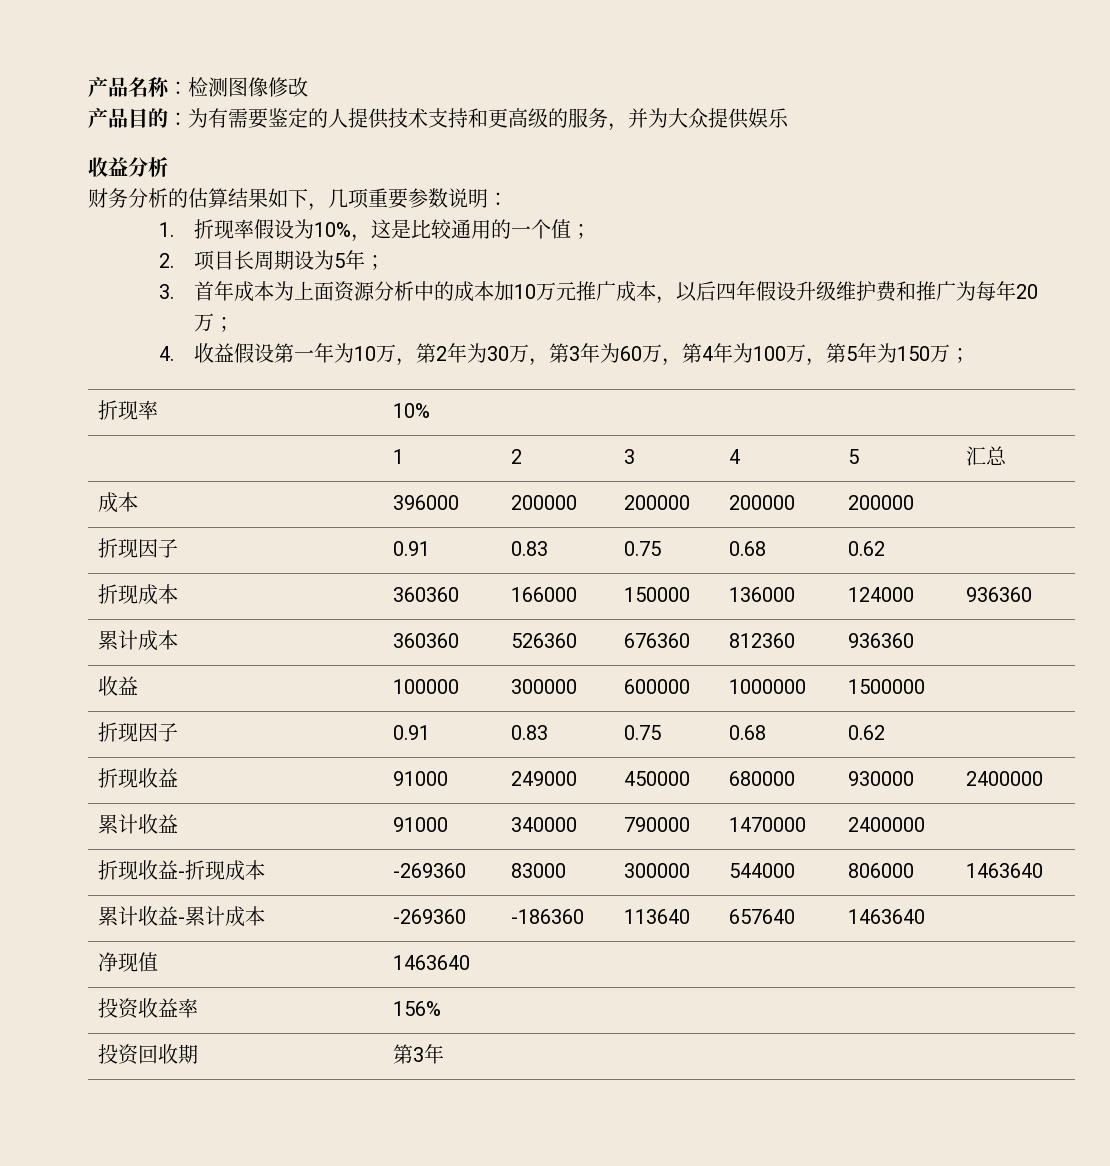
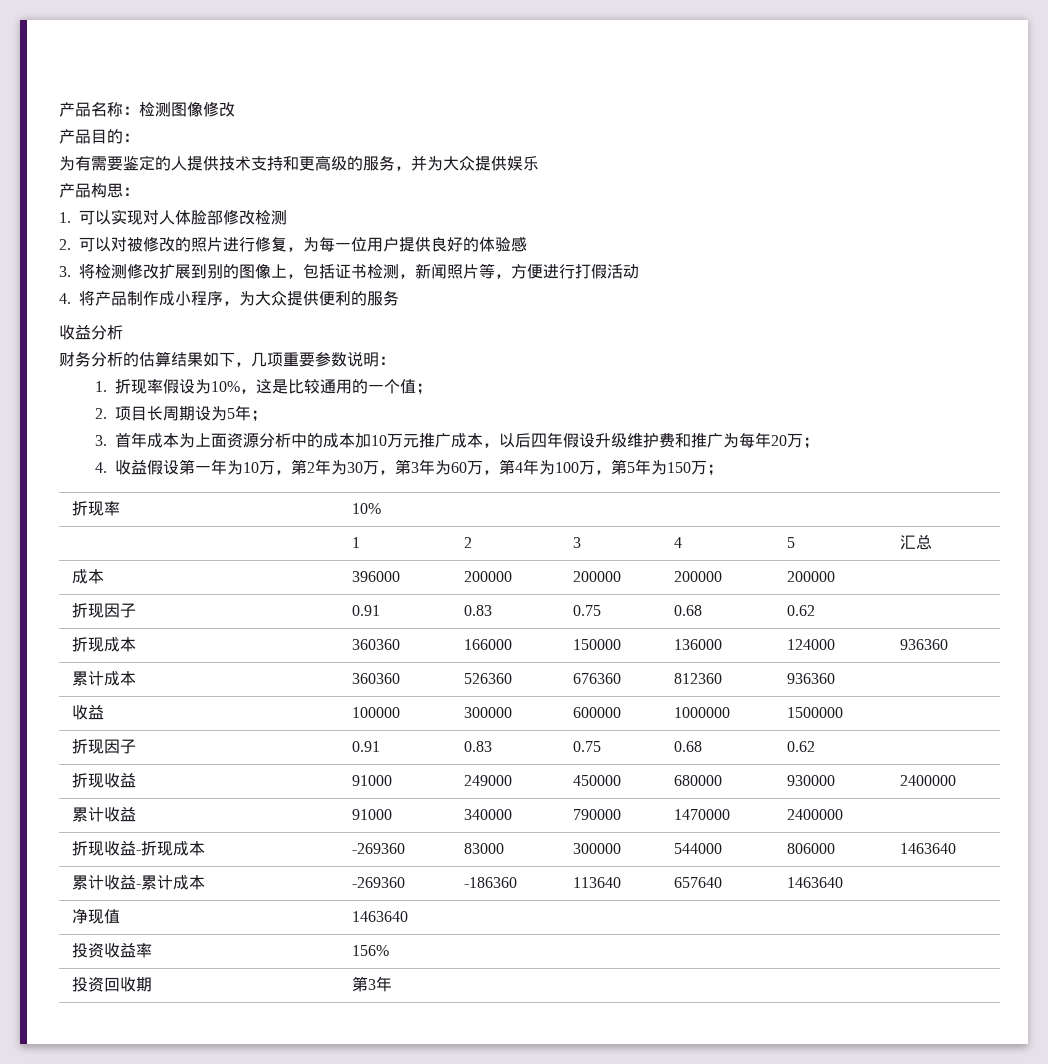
- 产品目的：为有需要鉴定的人提供技术支持和更高级的服务，并为大众提供娱乐
+ 产品目的：
+ 为有需要鉴定的人提供技术支持和更高级的服务，并为大众提供娱乐
+ 产品构思：
+ 1.可以实现对人体脸部修改检测
+ 2.可以对被修改的照片进行修复，为每一位用户提供良好的体验感
+ 3.将检测修改扩展到别的图像上，包括证书检测，新闻照片等，方便进行打假活动
+ 4.将产品制作成小程序，为大众提供便利的服务

